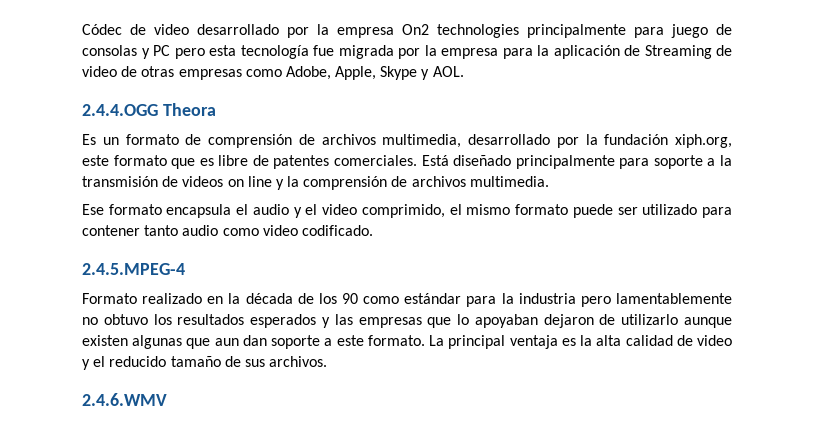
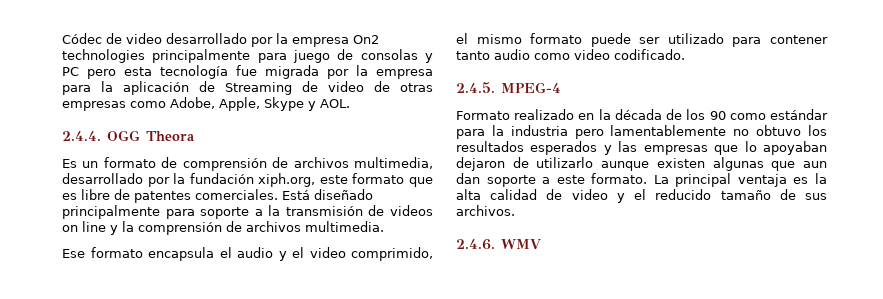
- 2.4.4.OGG Theora
+ 2.4.4. OGG Theora
- 2.4.5.MPEG-4
+ 2.4.5. MPEG-4
- 2.4.6.WMV
+ 2.4.6. WMV

